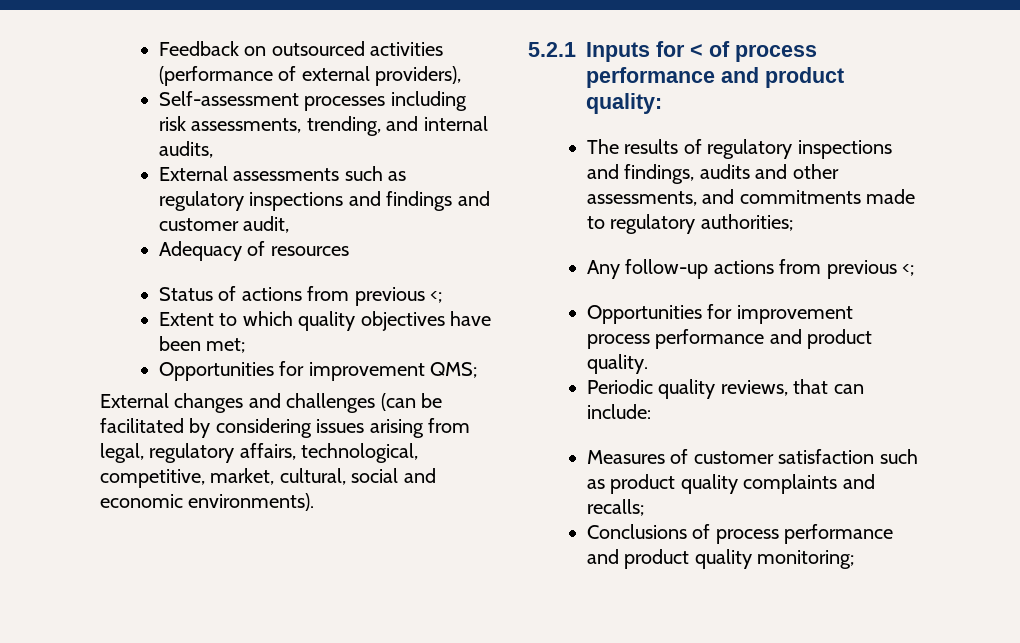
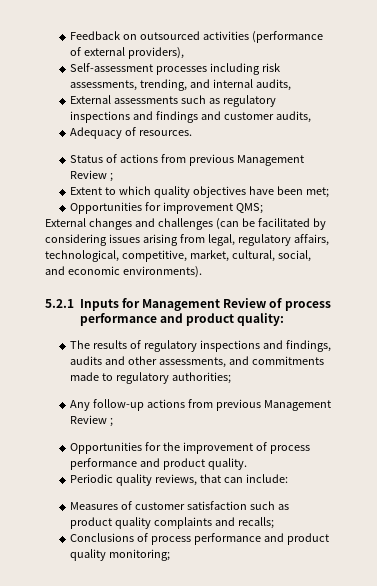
- External assessments such as regulatory inspections and findings and customer audit,
+ External assessments such as regulatory inspections and findings and customer audits,
- Adequacy of resources
+ Adequacy of resources.
- Status of actions from previous <;
+ Status of actions from previous Management Review ;
- External changes and challenges (can be facilitated by considering issues arising from legal, regulatory affairs, technological, competitive, market, cultural, social and economic environments).
+ External changes and challenges (can be facilitated by considering issues arising from legal, regulatory affairs, technological, competitive, market, cultural, social, and economic environments).
- 5.2.1 Inputs for < of process performance and product quality:
+ 5.2.1 Inputs for Management Review of process performance and product quality:
- Any follow-up actions from previous <;
- Opportunities for improvement process performance and product quality.
+ Any follow-up actions from previous Management Review ;
+ Opportunities for the improvement of process performance and product quality.

